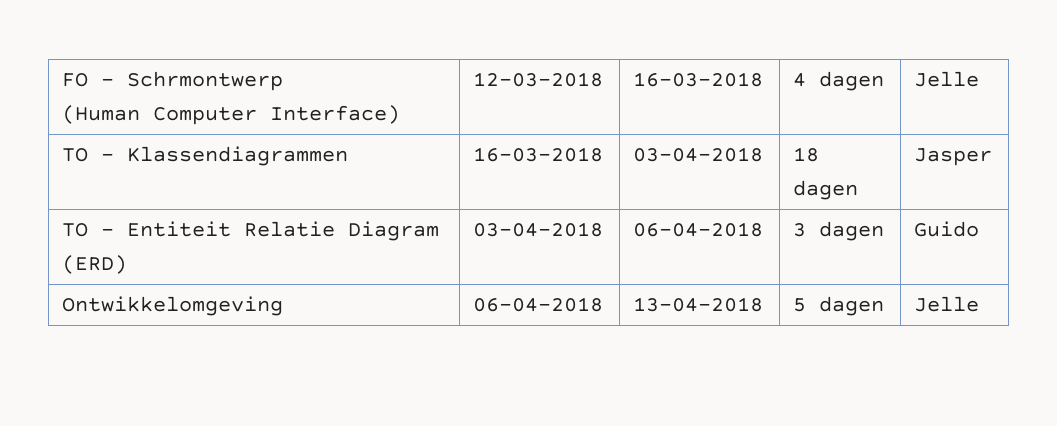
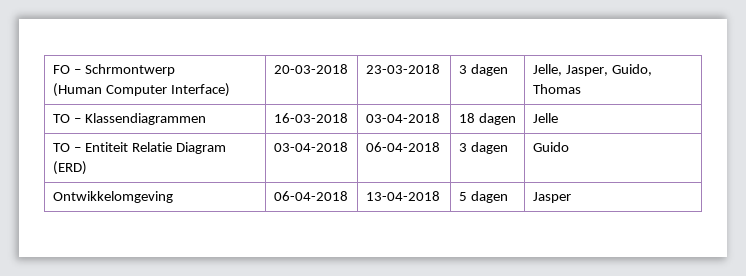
  FO – Schrmontwerp
- (Human Computer Interface) | 12-03-2018 | 16-03-2018 | 4 dagen | Jelle
+ (Human Computer Interface) | 20-03-2018 | 23-03-2018 | 3 dagen | Jelle, Jasper, Guido, Thomas
- TO – Klassendiagrammen | 16-03-2018 | 03-04-2018 | 18 dagen | Jasper
+ TO – Klassendiagrammen | 16-03-2018 | 03-04-2018 | 18 dagen | Jelle
- Ontwikkelomgeving | 06-04-2018 | 13-04-2018 | 5 dagen | Jelle
+ Ontwikkelomgeving | 06-04-2018 | 13-04-2018 | 5 dagen | Jasper

